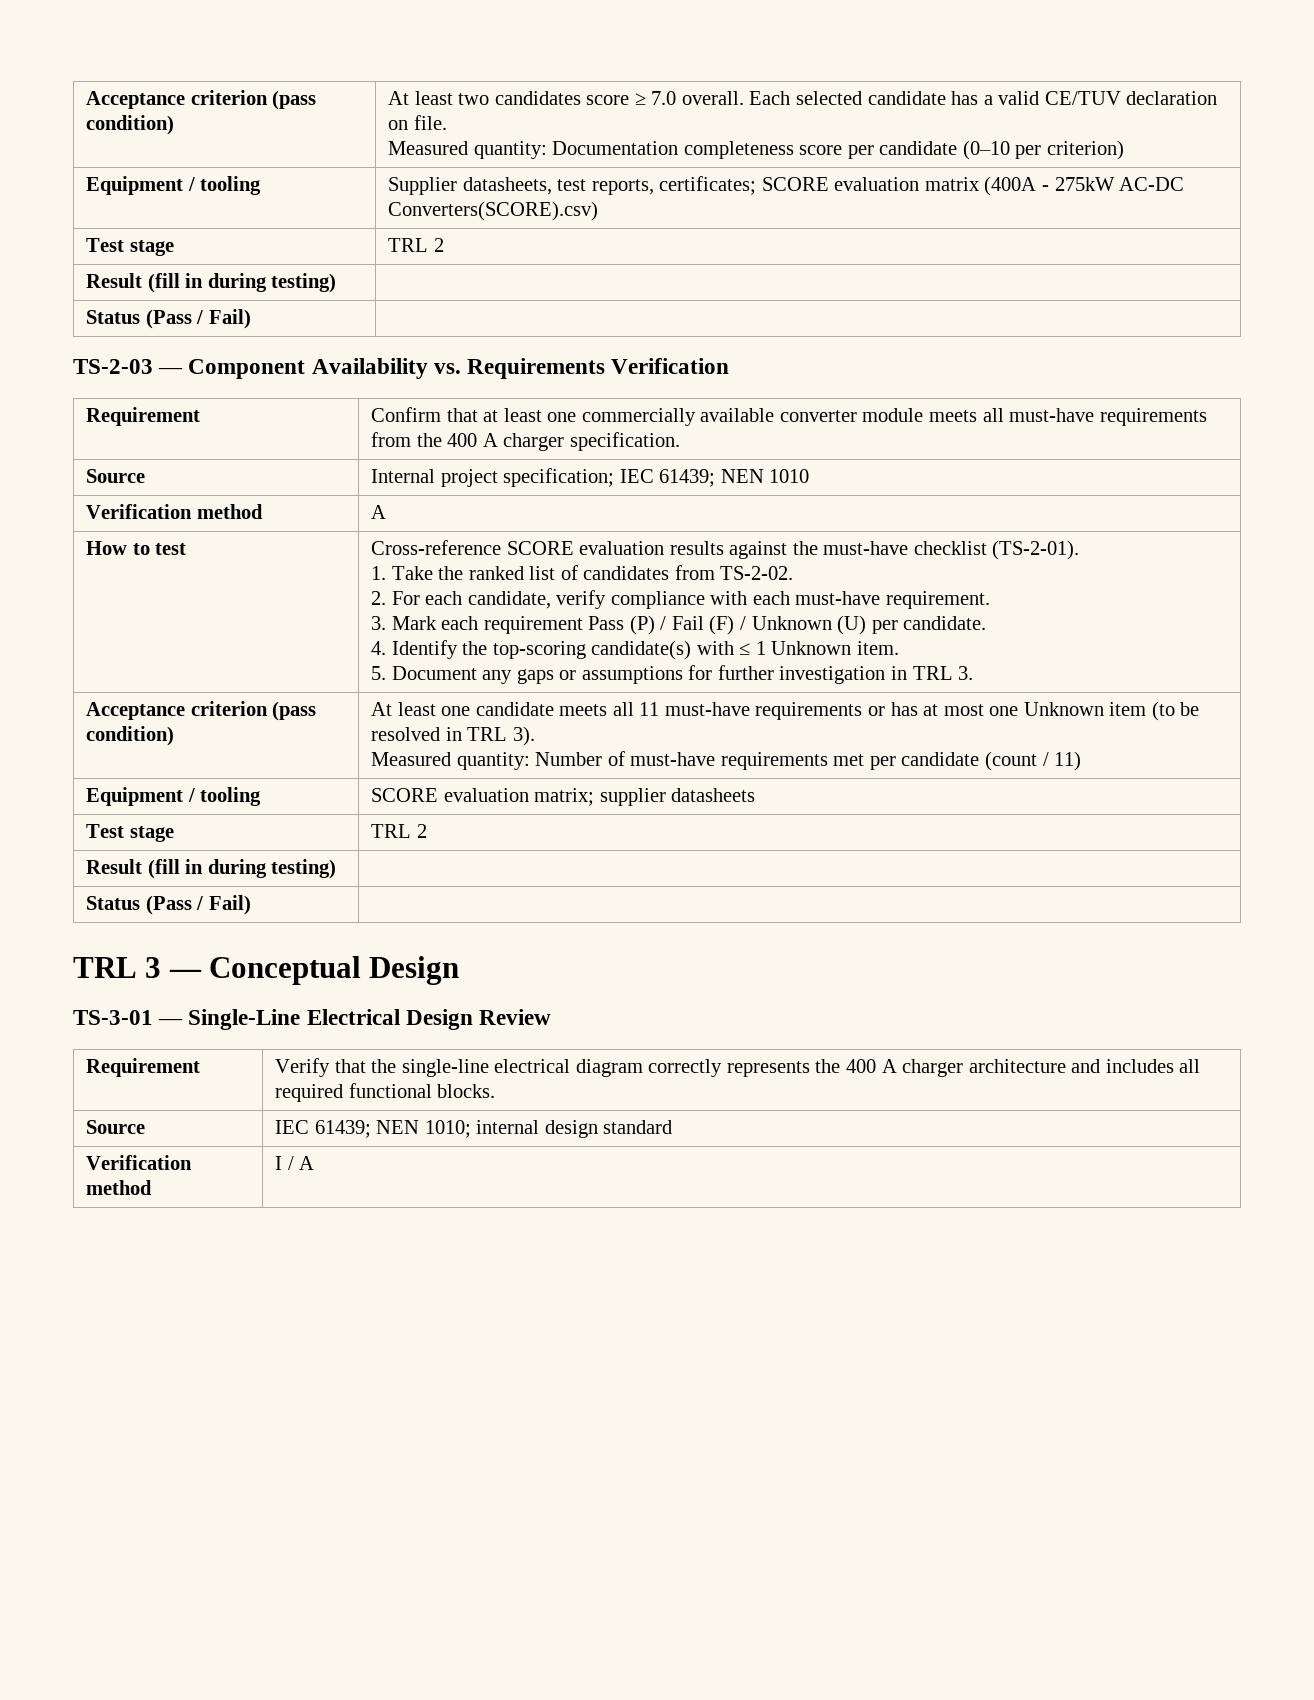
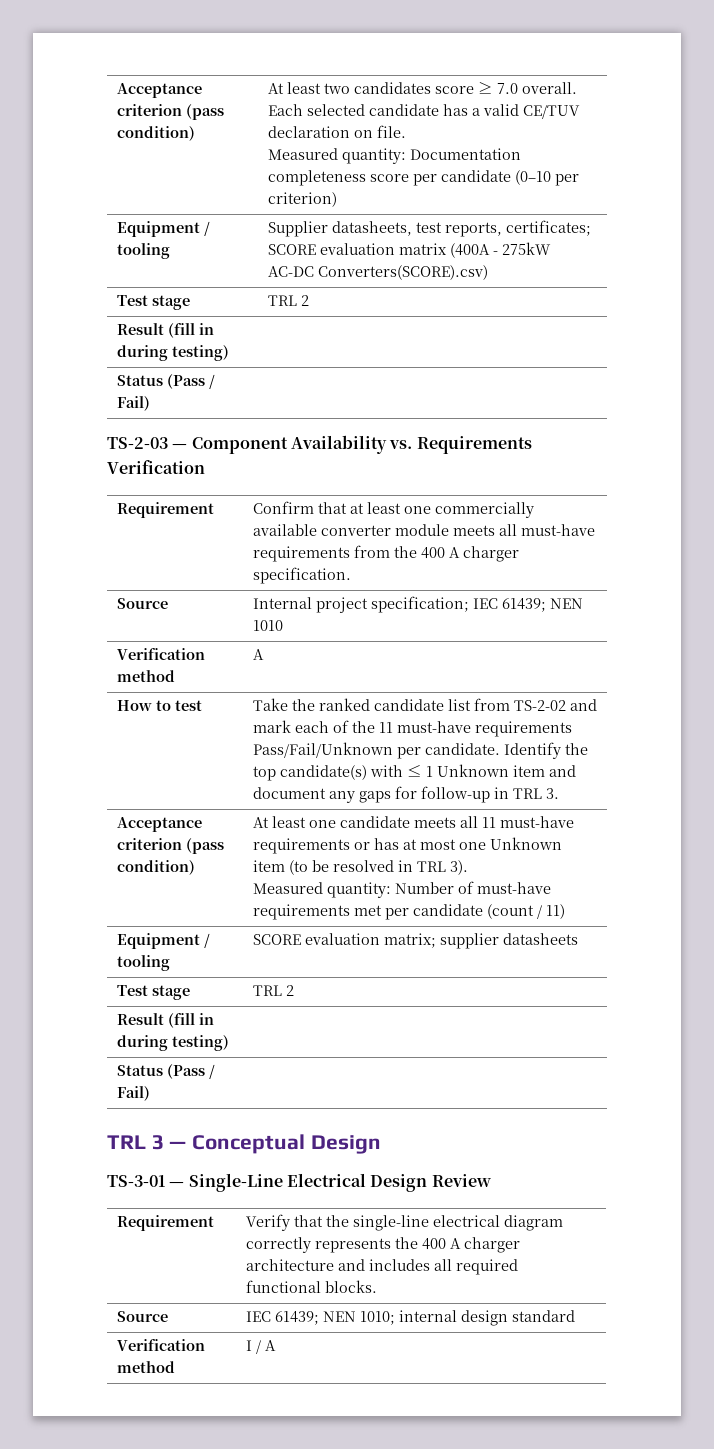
- Cross-reference SCORE evaluation results against the must-have checklist (TS-2-01).
- 1. Take the ranked list of candidates from TS-2-02.
- 2. For each candidate, verify compliance with each must-have requirement.
- 3. Mark each requirement Pass (P) / Fail (F) / Unknown (U) per candidate.
- 4. Identify the top-scoring candidate(s) with ≤ 1 Unknown item.
- 5. Document any gaps or assumptions for further investigation in TRL 3.
+ Take the ranked candidate list from TS-2-02 and mark each of the 11 must-have requirements Pass/Fail/Unknown per candidate. Identify the top candidate(s) with ≤ 1 Unknown item and document any gaps for follow-up in TRL 3.

